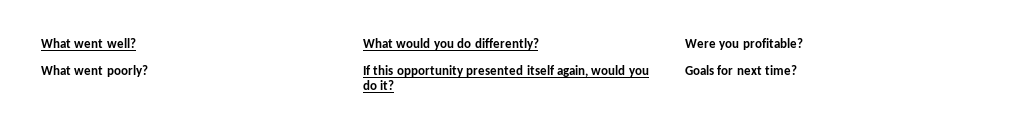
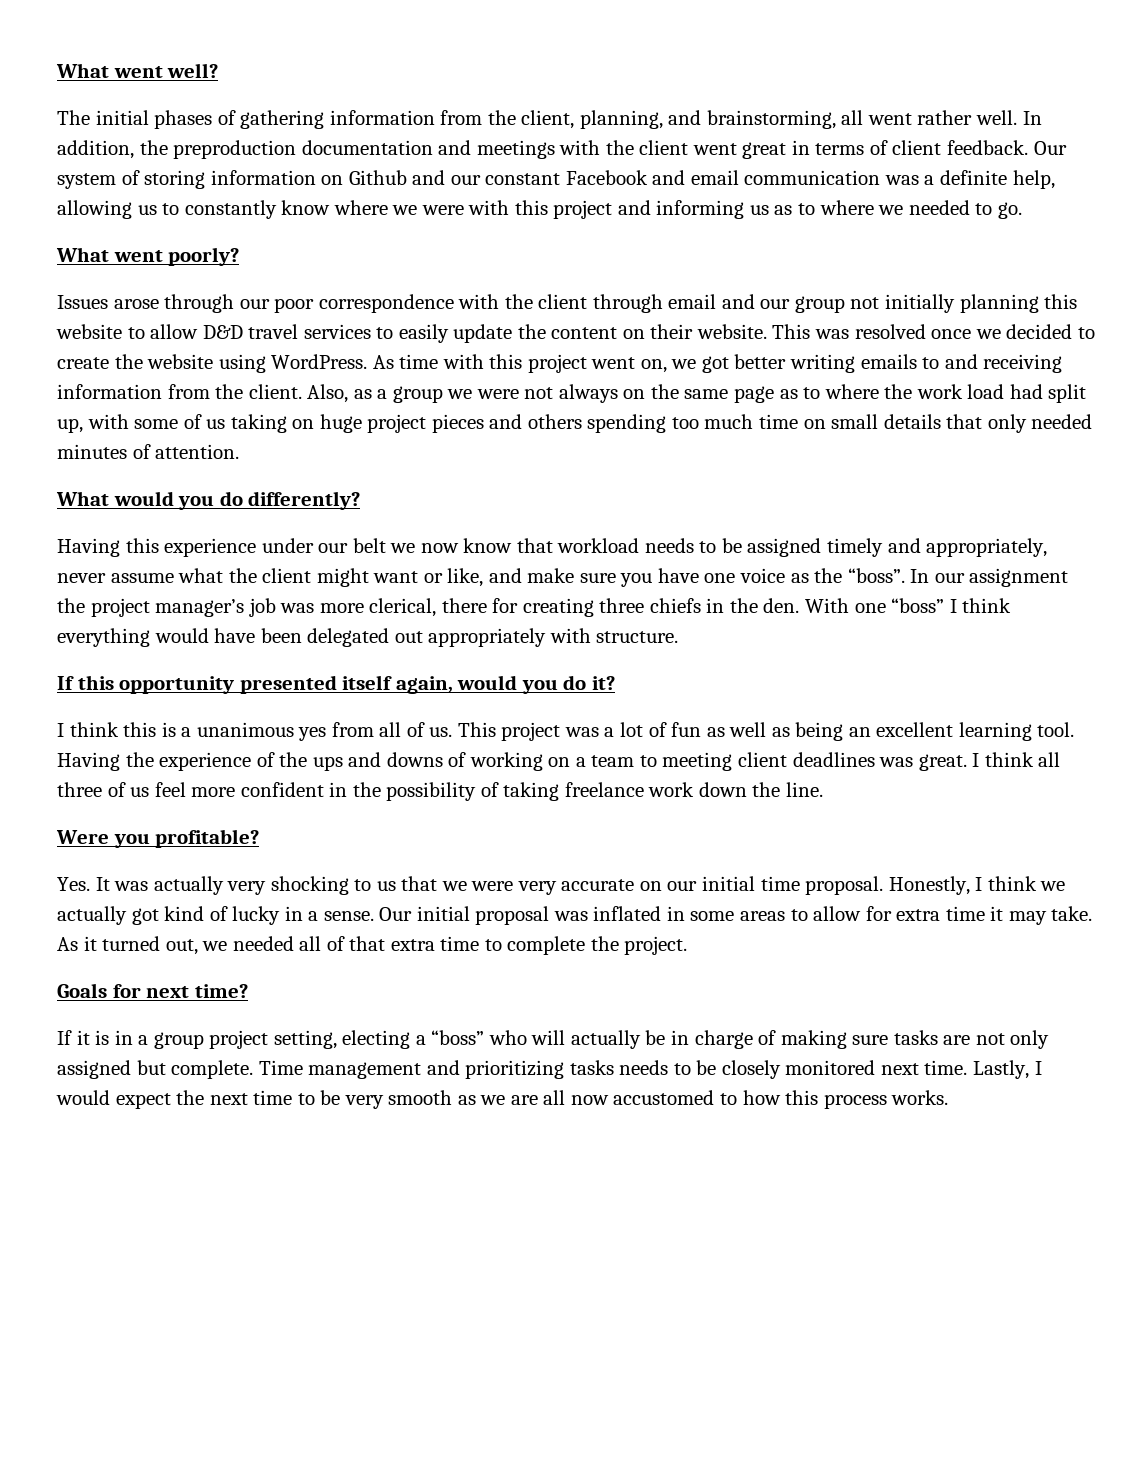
+ The initial phases of gathering information from the client, planning, and brainstorming, all went rather well. In addition, the preproduction documentation and meetings with the client went great in terms of client feedback. Our system of storing information on Github and our constant Facebook and email communication was a definite help, allowing us to constantly know where we were with this project and informing us as to where we needed to go.
  What went poorly?
+ Issues arose through our poor correspondence with the client through email and our group not initially planning this website to allow D&D travel services to easily update the content on their website. This was resolved once we decided to create the website using WordPress. As time with this project went on, we got better writing emails to and receiving information from the client. Also, as a group we were not always on the same page as to where the work load had split up, with some of us taking on huge project pieces and others spending too much time on small details that only needed minutes of attention.
+ Having this experience under our belt we now know that workload needs to be assigned timely and appropriately, never assume what the client might want or like, and make sure you have one voice as the “boss”. In our assignment the project manager’s job was more clerical, there for creating three chiefs in the den. With one “boss” I think everything would have been delegated out appropriately with structure.
+ I think this is a unanimous yes from all of us. This project was a lot of fun as well as being an excellent learning tool. Having the experience of the ups and downs of working on a team to meeting client deadlines was great. I think all three of us feel more confident in the possibility of taking freelance work down the line.
  Were you profitable?
+ Yes. It was actually very shocking to us that we were very accurate on our initial time proposal. Honestly, I think we actually got kind of lucky in a sense. Our initial proposal was inflated in some areas to allow for extra time it may take. As it turned out, we needed all of that extra time to complete the project.
  Goals for next time?
+ If it is in a group project setting, electing a “boss” who will actually be in charge of making sure tasks are not only assigned but complete. Time management and prioritizing tasks needs to be closely monitored next time. Lastly, I would expect the next time to be very smooth as we are all now accustomed to how this process works.

